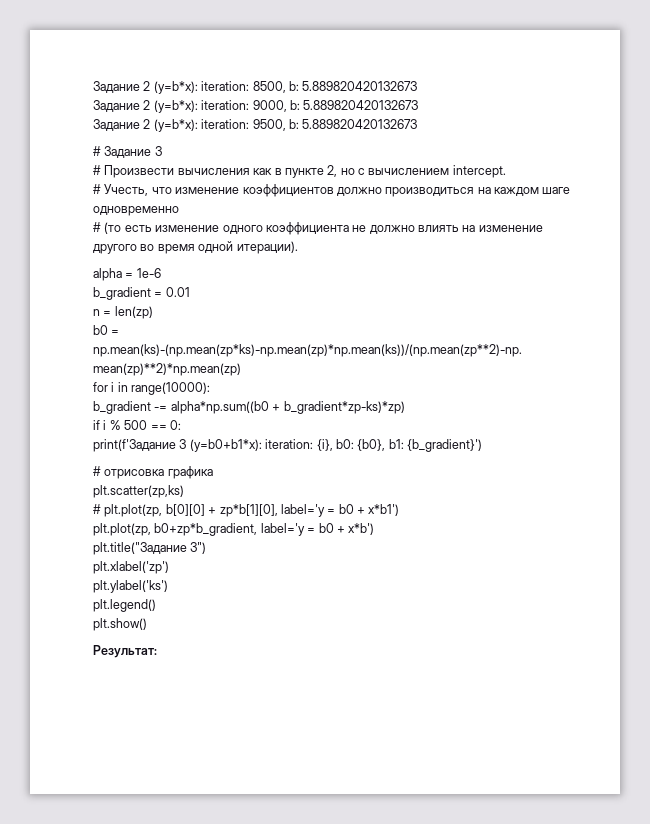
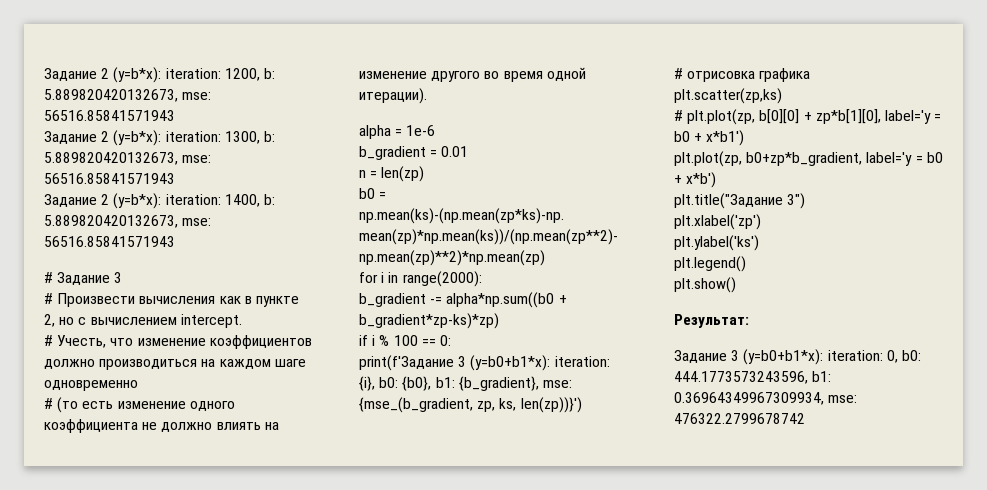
- Задание 2 (y=b*x): iteration: 8500, b: 5.889820420132673
- Задание 2 (y=b*x): iteration: 9000, b: 5.889820420132673
- Задание 2 (y=b*x): iteration: 9500, b: 5.889820420132673
+ Задание 2 (y=b*x): iteration: 1200, b: 5.889820420132673, mse: 56516.85841571943
+ Задание 2 (y=b*x): iteration: 1300, b: 5.889820420132673, mse: 56516.85841571943
+ Задание 2 (y=b*x): iteration: 1400, b: 5.889820420132673, mse: 56516.85841571943
- for i in range(10000):
+ for i in range(2000):
- if i % 500 == 0:
+ if i % 100 == 0:
- print(f'Задание 3 (y=b0+b1*x): iteration: {i}, b0: {b0}, b1: {b_gradient}')
+ print(f'Задание 3 (y=b0+b1*x): iteration: {i}, b0: {b0}, b1: {b_gradient}, mse: {mse_(b_gradient, zp, ks, len(zp))}')
+ Задание 3 (y=b0+b1*x): iteration: 0, b0: 444.1773573243596, b1: 0.36964349967309934, mse: 476322.2799678742

